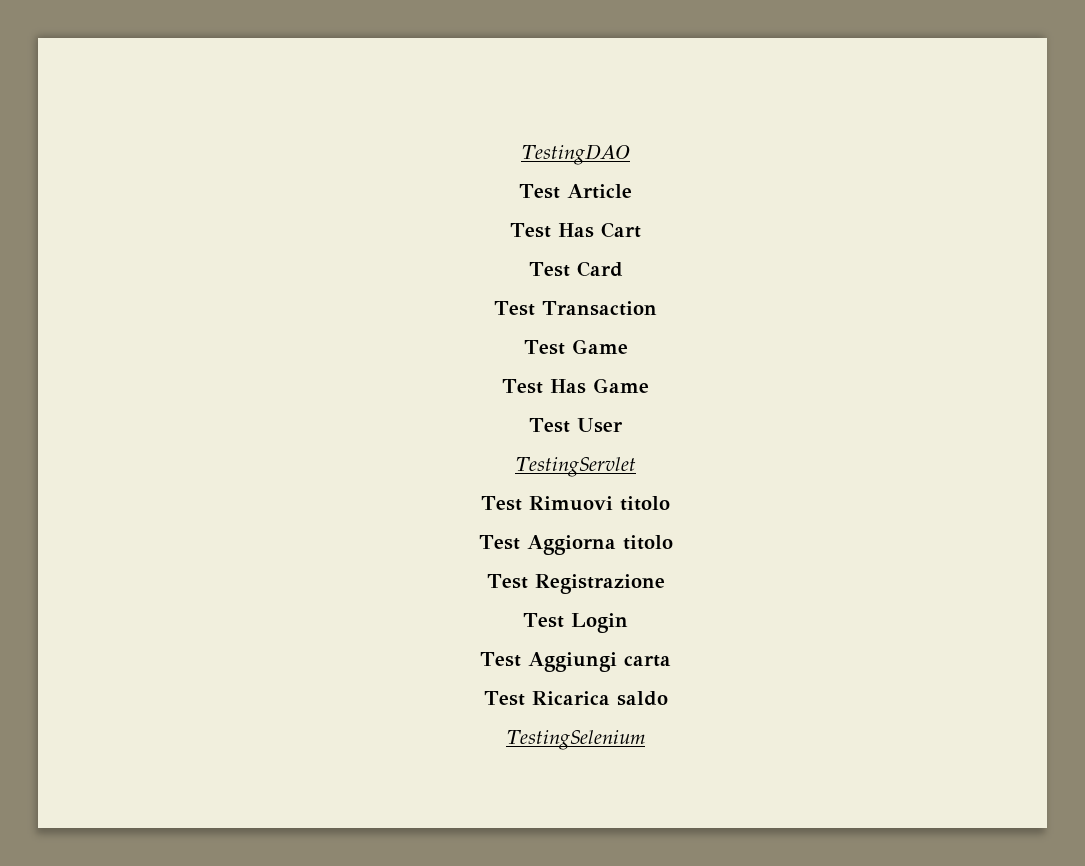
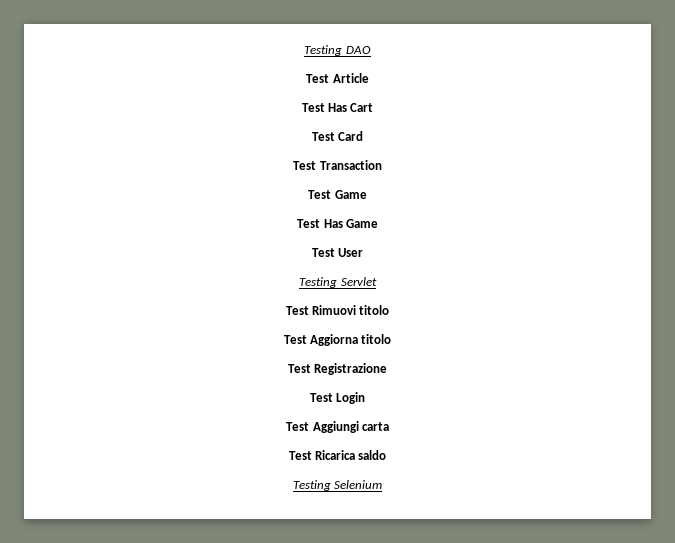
- TestingDAO
+ Testing DAO
- TestingServlet
+ Testing Servlet
- TestingSelenium
+ Testing Selenium

